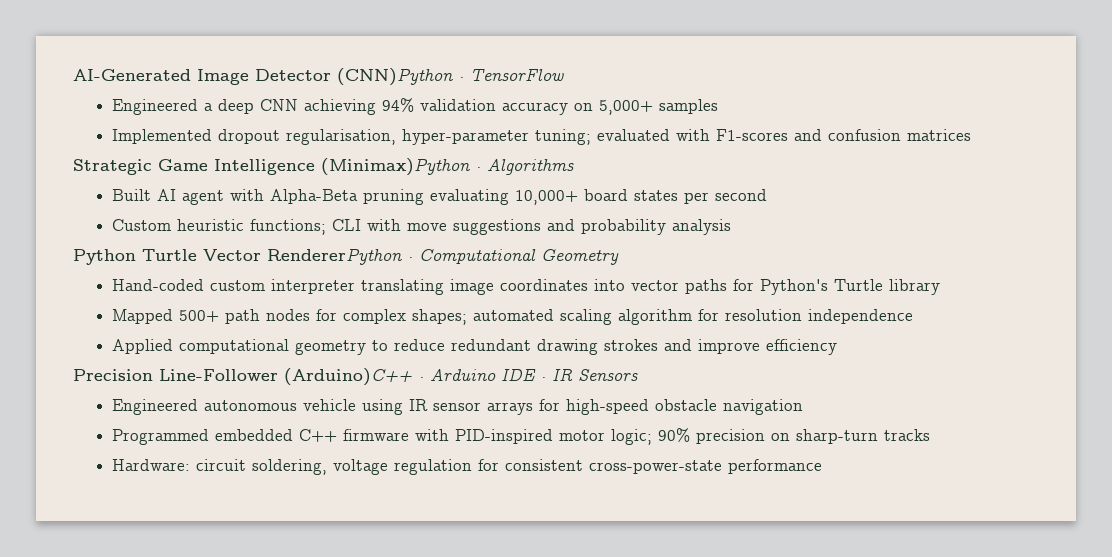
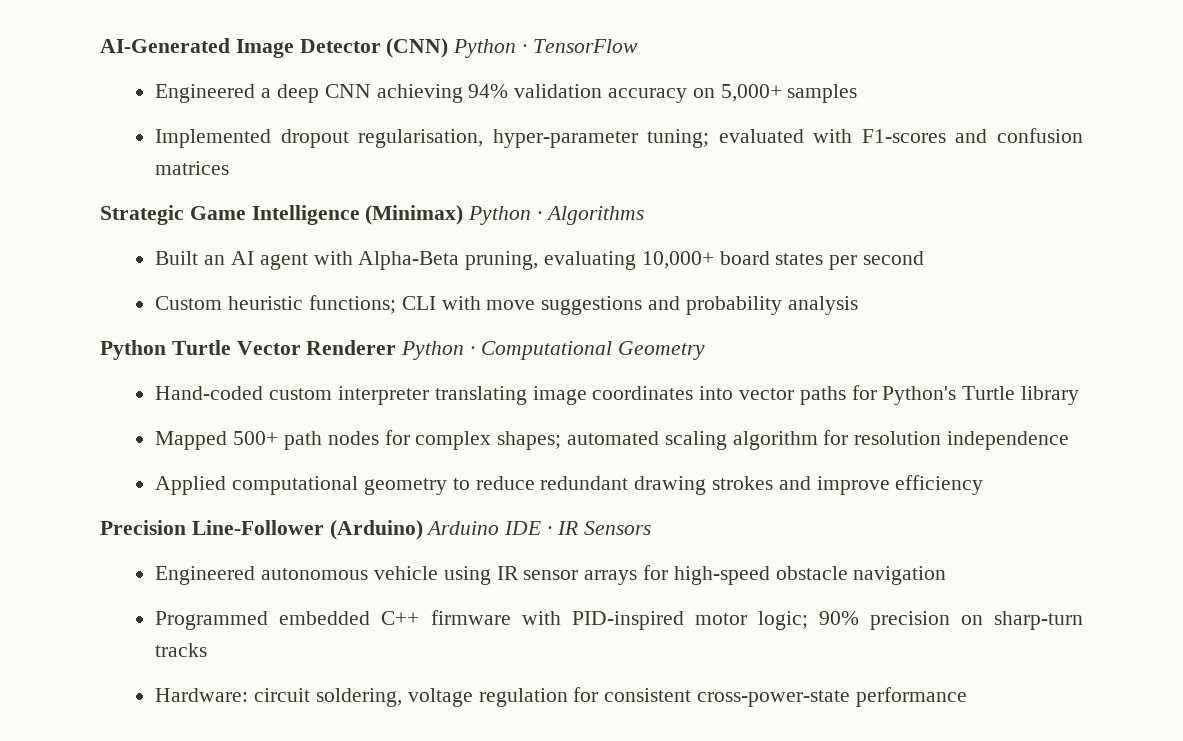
- AI-Generated Image Detector (CNN)Python · TensorFlow
+ AI-Generated Image Detector (CNN) Python · TensorFlow
- Strategic Game Intelligence (Minimax)Python · Algorithms
+ Strategic Game Intelligence (Minimax) Python · Algorithms
- Built AI agent with Alpha-Beta pruning evaluating 10,000+ board states per second
+ Built an AI agent with Alpha-Beta pruning, evaluating 10,000+ board states per second
- Python Turtle Vector RendererPython · Computational Geometry
+ Python Turtle Vector Renderer Python · Computational Geometry
- Precision Line-Follower (Arduino)C++ · Arduino IDE · IR Sensors
+ Precision Line-Follower (Arduino) Arduino IDE · IR Sensors

